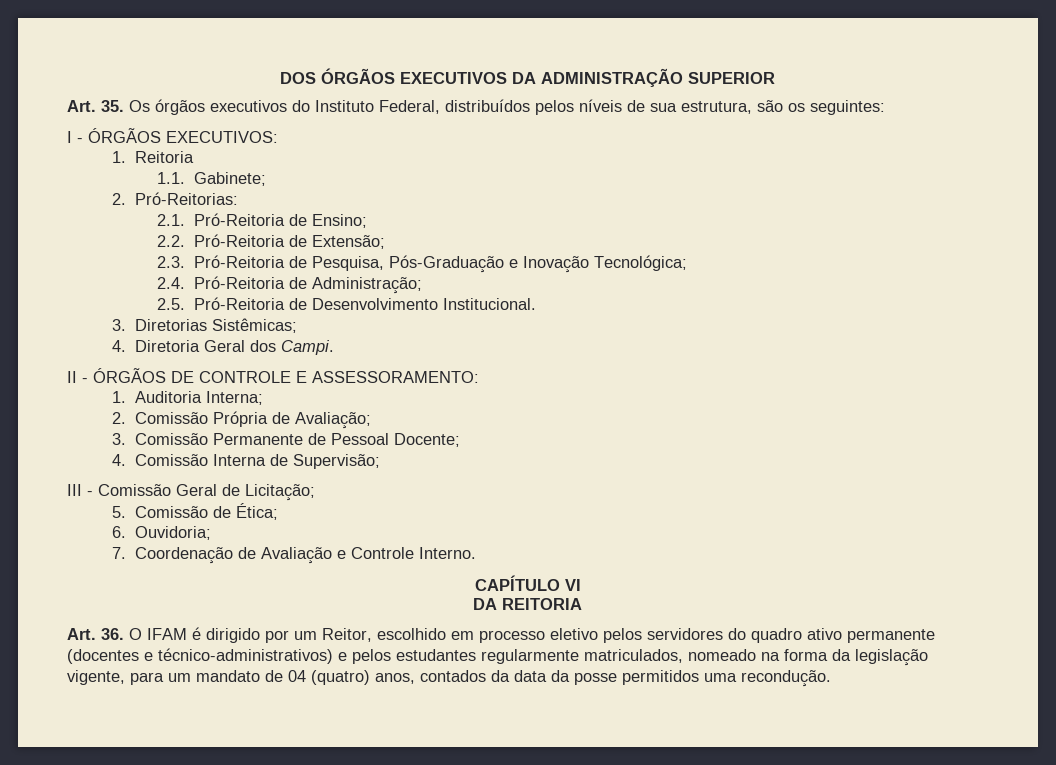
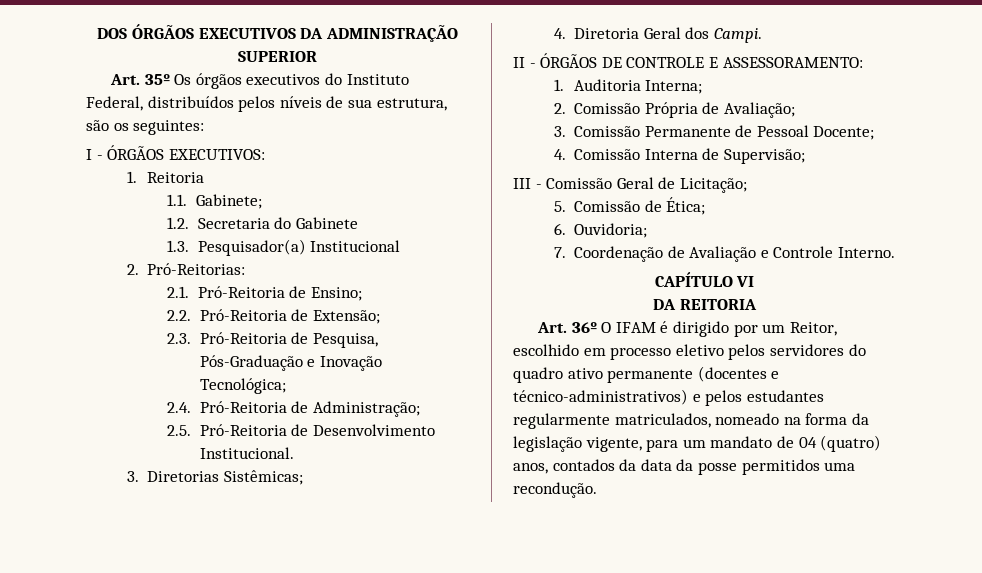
- Art. 35. Os órgãos executivos do Instituto Federal, distribuídos pelos níveis de sua estrutura, são os seguintes:
+ Art. 35º Os órgãos executivos do Instituto Federal, distribuídos pelos níveis de sua estrutura, são os seguintes:
+ 1.2. Secretaria do Gabinete
+ 1.3. Pesquisador(a) Institucional
- Art. 36. O IFAM é dirigido por um Reitor, escolhido em processo eletivo pelos servidores do quadro ativo permanente (docentes e técnico-administrativos) e pelos estudantes regularmente matriculados, nomeado na forma da legislação vigente, para um mandato de 04 (quatro) anos, contados da data da posse permitidos uma recondução.
+ Art. 36º O IFAM é dirigido por um Reitor, escolhido em processo eletivo pelos servidores do quadro ativo permanente (docentes e técnico-administrativos) e pelos estudantes regularmente matriculados, nomeado na forma da legislação vigente, para um mandato de 04 (quatro) anos, contados da data da posse permitidos uma recondução.

